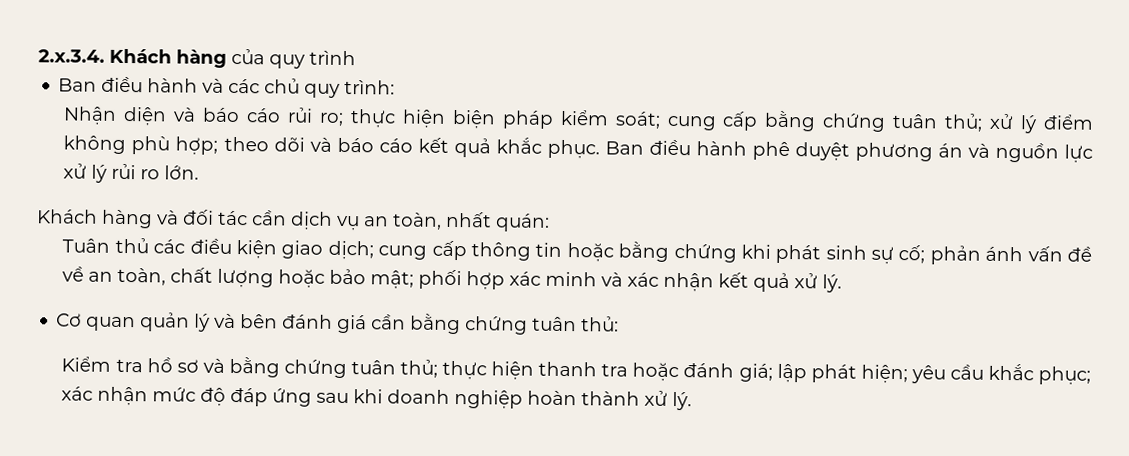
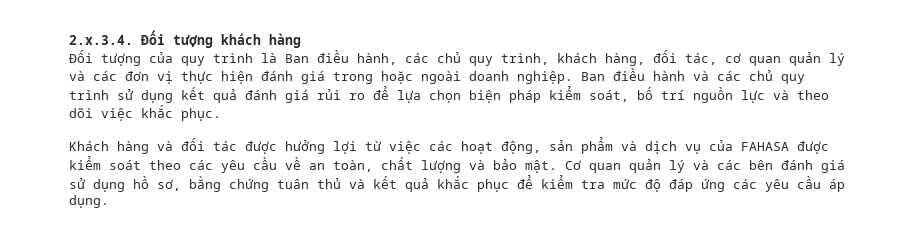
- 2.x.3.4. Khách hàng của quy trình
- Ban điều hành và các chủ quy trình:
- Nhận diện và báo cáo rủi ro; thực hiện biện pháp kiểm soát; cung cấp bằng chứng tuân thủ; xử lý điểm không phù hợp; theo dõi và báo cáo kết quả khắc phục. Ban điều hành phê duyệt phương án và nguồn lực xử lý rủi ro lớn.
+ 2.x.3.4. Đối tượng khách hàng
+ Đối tượng của quy trình là Ban điều hành, các chủ quy trình, khách hàng, đối tác, cơ quan quản lý và các đơn vị thực hiện đánh giá trong hoặc ngoài doanh nghiệp. Ban điều hành và các chủ quy trình sử dụng kết quả đánh giá rủi ro để lựa chọn biện pháp kiểm soát, bố trí nguồn lực và theo dõi việc khắc phục.
- Khách hàng và đối tác cần dịch vụ an toàn, nhất quán:
- Tuân thủ các điều kiện giao dịch; cung cấp thông tin hoặc bằng chứng khi phát sinh sự cố; phản ánh vấn đề về an toàn, chất lượng hoặc bảo mật; phối hợp xác minh và xác nhận kết quả xử lý.
- Cơ quan quản lý và bên đánh giá cần bằng chứng tuân thủ:
- Kiểm tra hồ sơ và bằng chứng tuân thủ; thực hiện thanh tra hoặc đánh giá; lập phát hiện; yêu cầu khắc phục; xác nhận mức độ đáp ứng sau khi doanh nghiệp hoàn thành xử lý.
+ Khách hàng và đối tác được hưởng lợi từ việc các hoạt động, sản phẩm và dịch vụ của FAHASA được kiểm soát theo các yêu cầu về an toàn, chất lượng và bảo mật. Cơ quan quản lý và các bên đánh giá sử dụng hồ sơ, bằng chứng tuân thủ và kết quả khắc phục để kiểm tra mức độ đáp ứng các yêu cầu áp dụng.

